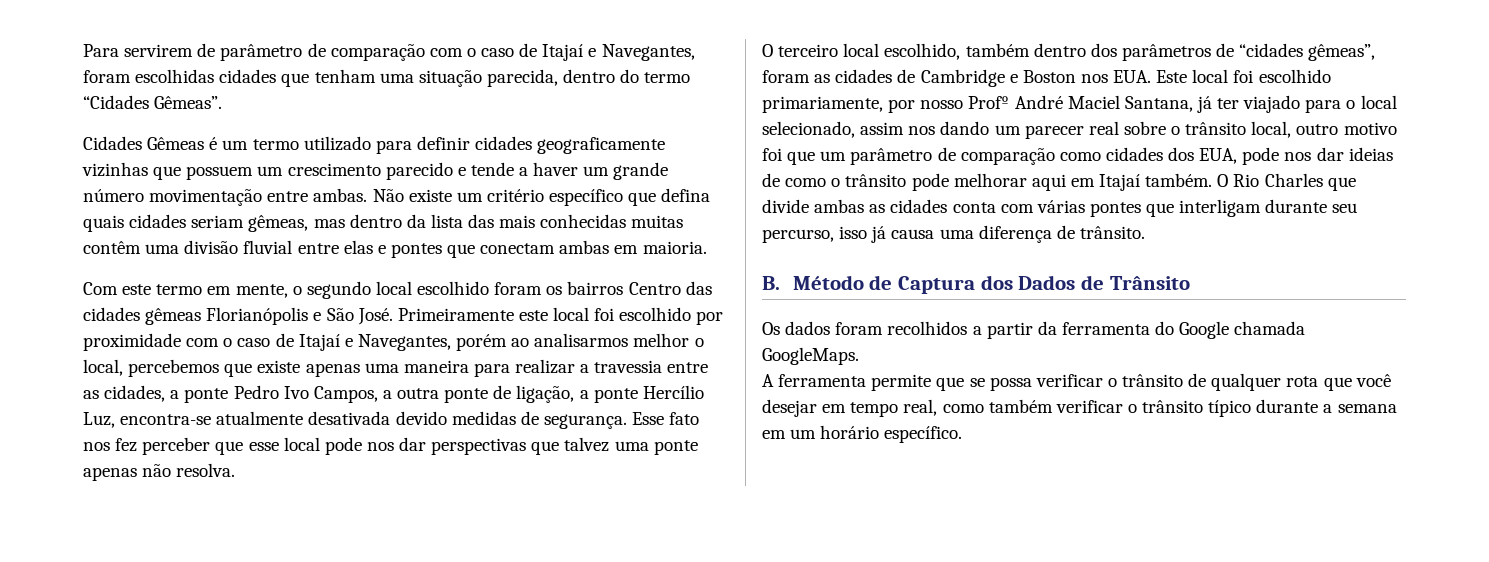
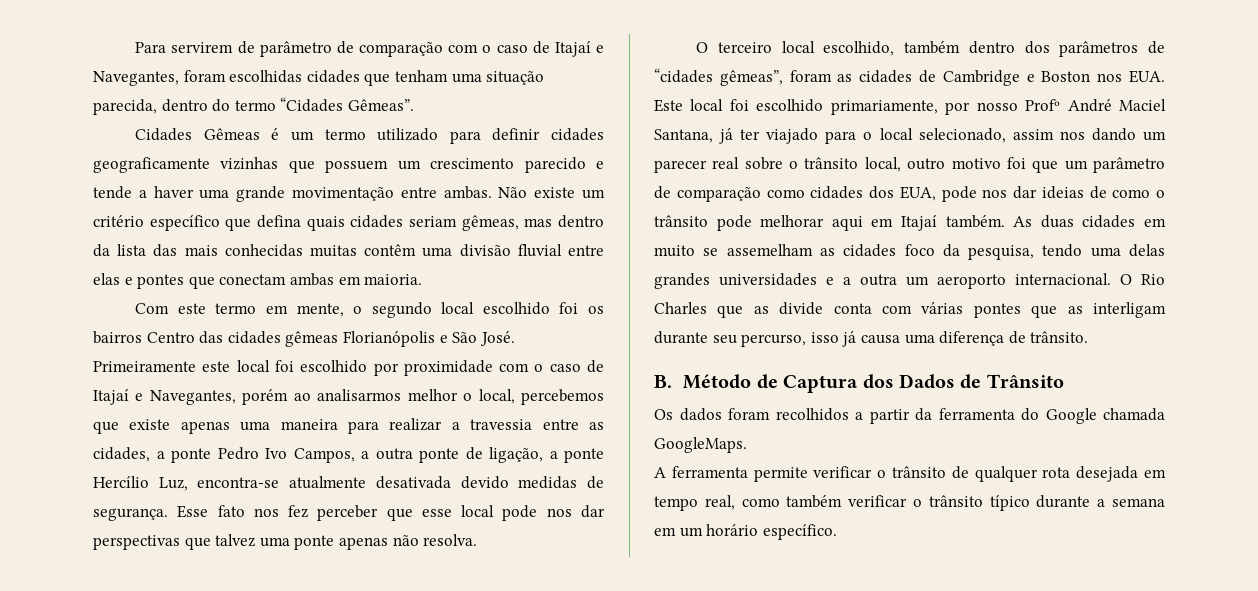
- Cidades Gêmeas é um termo utilizado para definir cidades geograficamente vizinhas que possuem um crescimento parecido e tende a haver um grande número movimentação entre ambas.
+ Cidades Gêmeas é um termo utilizado para definir cidades geograficamente vizinhas que possuem um crescimento parecido e tende a haver uma grande movimentação entre ambas.
- Com este termo em mente, o segundo local escolhido foram os bairros Centro das cidades gêmeas Florianópolis e São José.
+ Com este termo em mente, o segundo local escolhido foi os bairros Centro das cidades gêmeas Florianópolis e São José.
- O Rio Charles que divide ambas as cidades conta com várias pontes que interligam durante seu percurso, isso já causa uma diferença de trânsito.
+ As duas cidades em muito se assemelham as cidades foco da pesquisa, tendo uma delas grandes universidades e a outra um aeroporto internacional. O Rio Charles que as divide conta com várias pontes que as interligam durante seu percurso, isso já causa uma diferença de trânsito.
- A ferramenta permite que se possa verificar o trânsito de qualquer rota que você desejar em tempo real, como também verificar o trânsito típico durante a semana em um horário específico.
+ A ferramenta permite verificar o trânsito de qualquer rota desejada em tempo real, como também verificar o trânsito típico durante a semana em um horário específico.

